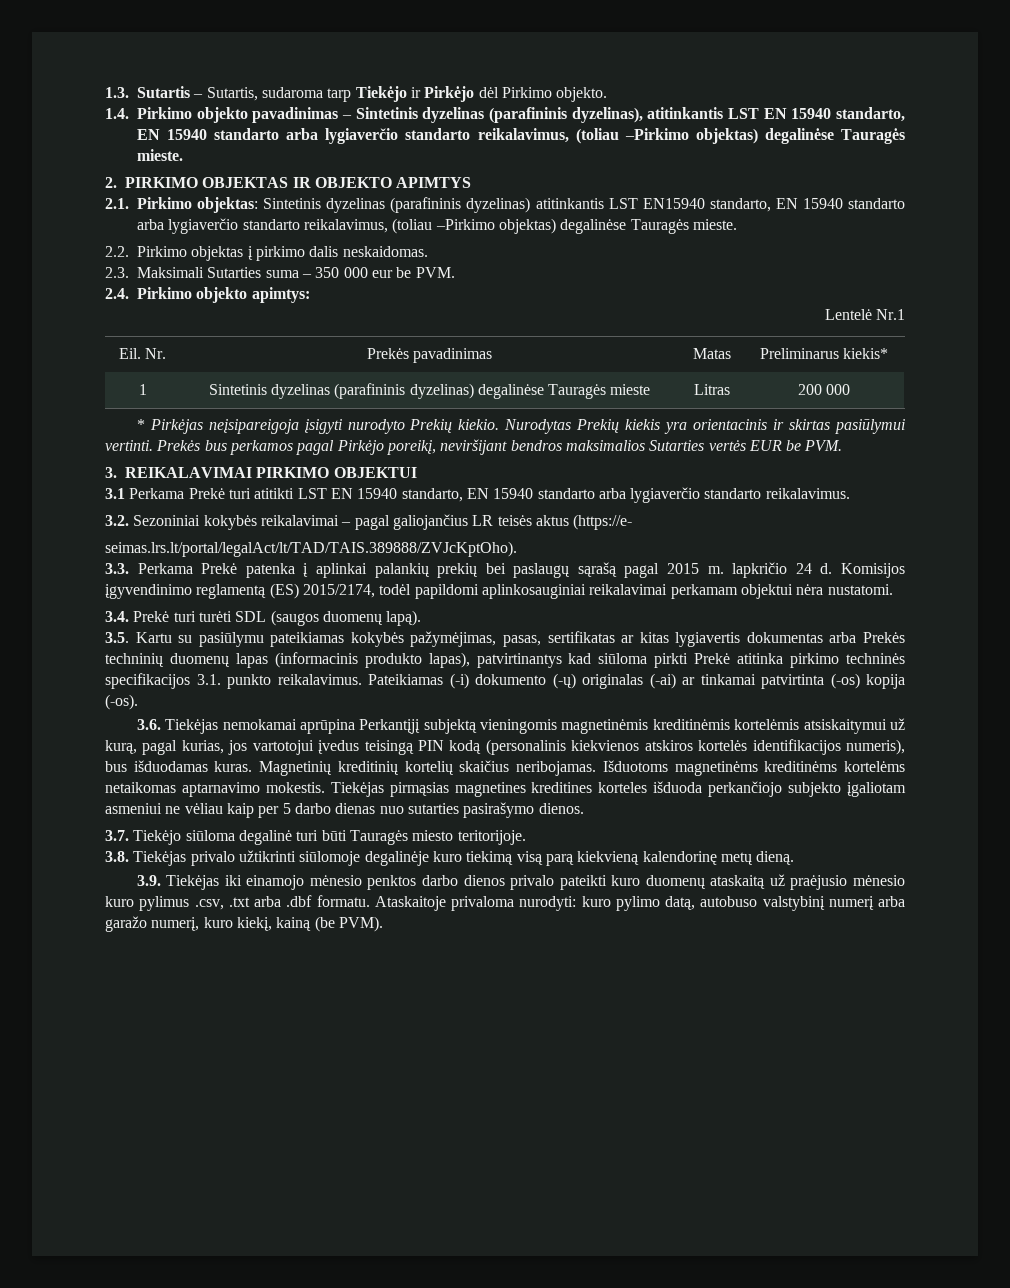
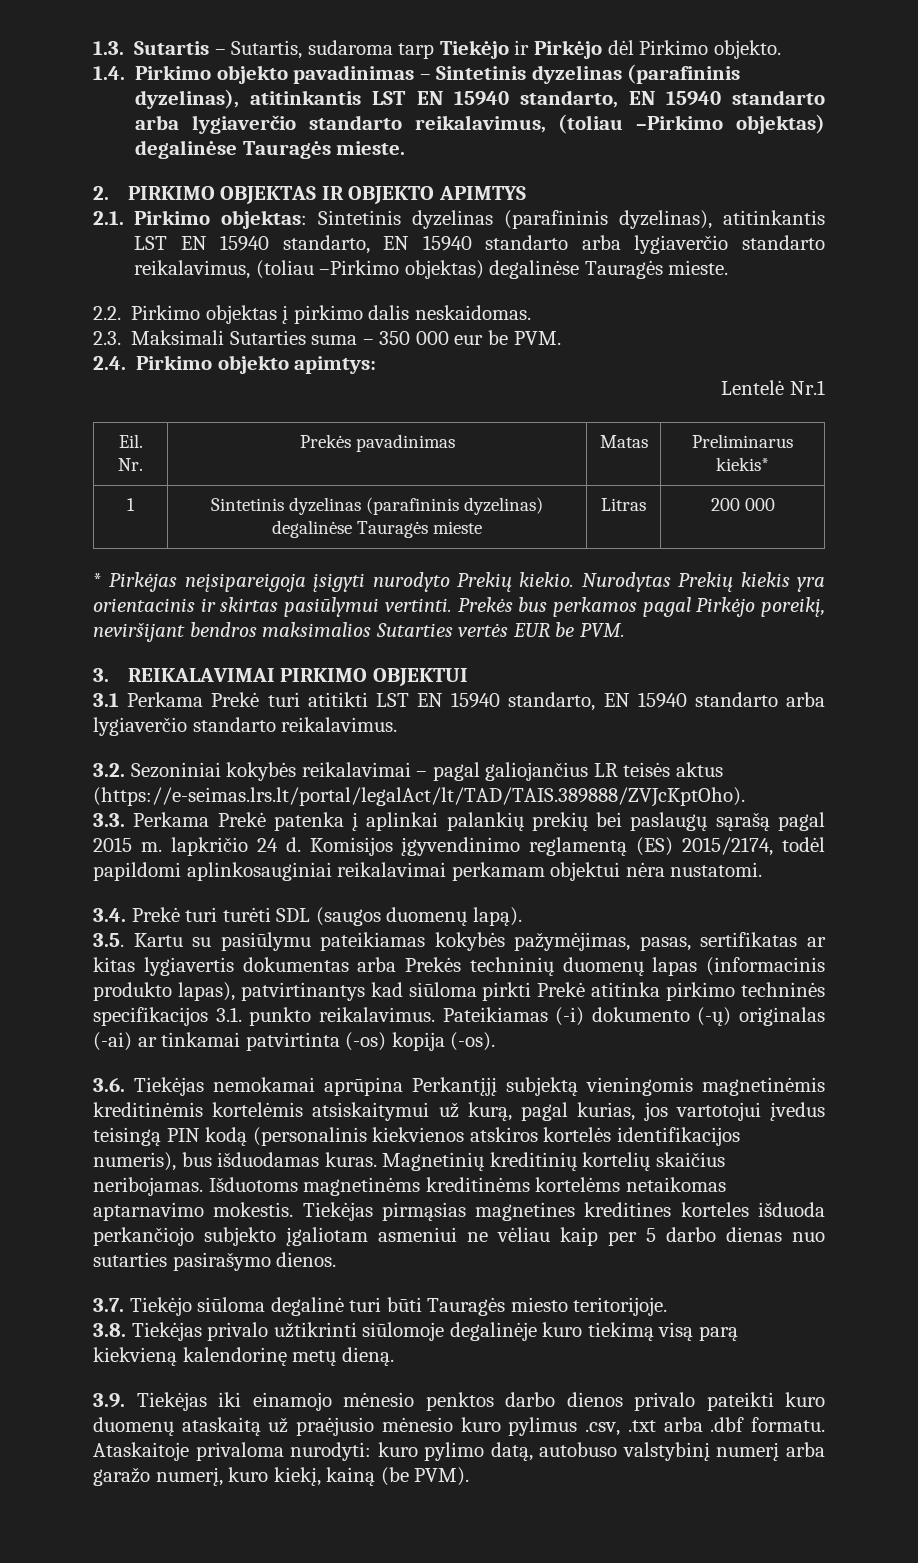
- 2.1. Pirkimo objektas: Sintetinis dyzelinas (parafininis dyzelinas) atitinkantis LST EN15940 standarto, EN 15940 standarto arba lygiaverčio standarto reikalavimus, (toliau –Pirkimo objektas) degalinėse Tauragės mieste.
+ 2.1. Pirkimo objektas: Sintetinis dyzelinas (parafininis dyzelinas), atitinkantis LST EN 15940 standarto, EN 15940 standarto arba lygiaverčio standarto reikalavimus, (toliau –Pirkimo objektas) degalinėse Tauragės mieste.
- 3.2. Sezoniniai kokybės reikalavimai – pagal galiojančius LR teisės aktus (https://e-
- seimas.lrs.lt/portal/legalAct/lt/TAD/TAIS.389888/ZVJcKptOho).
+ 3.2. Sezoniniai kokybės reikalavimai – pagal galiojančius LR teisės aktus (https://e-seimas.lrs.lt/portal/legalAct/lt/TAD/TAIS.389888/ZVJcKptOho).

